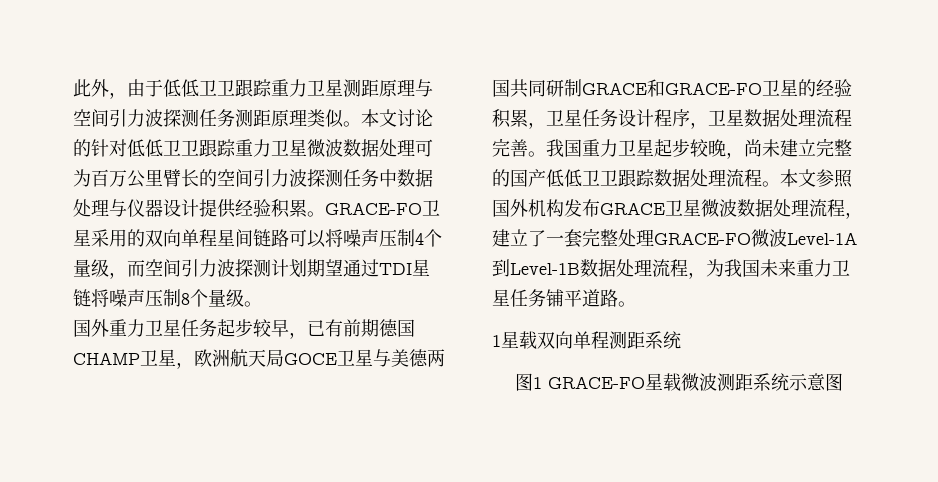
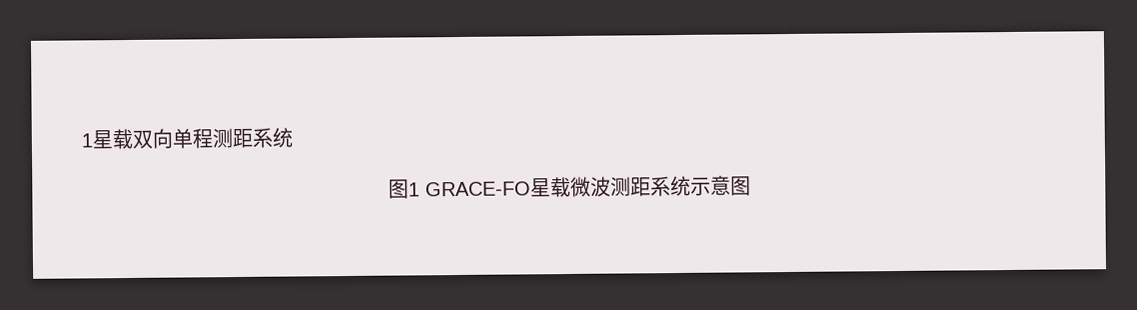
- 此外，由于低低卫卫跟踪重力卫星测距原理与空间引力波探测任务测距原理类似。本文讨论的针对低低卫卫跟踪重力卫星微波数据处理可为百万公里臂长的空间引力波探测任务中数据处理与仪器设计提供经验积累。GRACE-FO卫星采用的双向单程星间链路可以将噪声压制4个量级，而空间引力波探测计划期望通过TDI星链将噪声压制8个量级。
- 国外重力卫星任务起步较早，已有前期德国CHAMP卫星，欧洲航天局GOCE卫星与美德两国共同研制GRACE和GRACE-FO卫星的经验积累，卫星任务设计程序，卫星数据处理流程完善。我国重力卫星起步较晚，尚未建立完整的国产低低卫卫跟踪数据处理流程。本文参照国外机构发布GRACE卫星微波数据处理流程，建立了一套完整处理GRACE-FO微波Level-1A到Level-1B数据处理流程，为我国未来重力卫星任务铺平道路。

